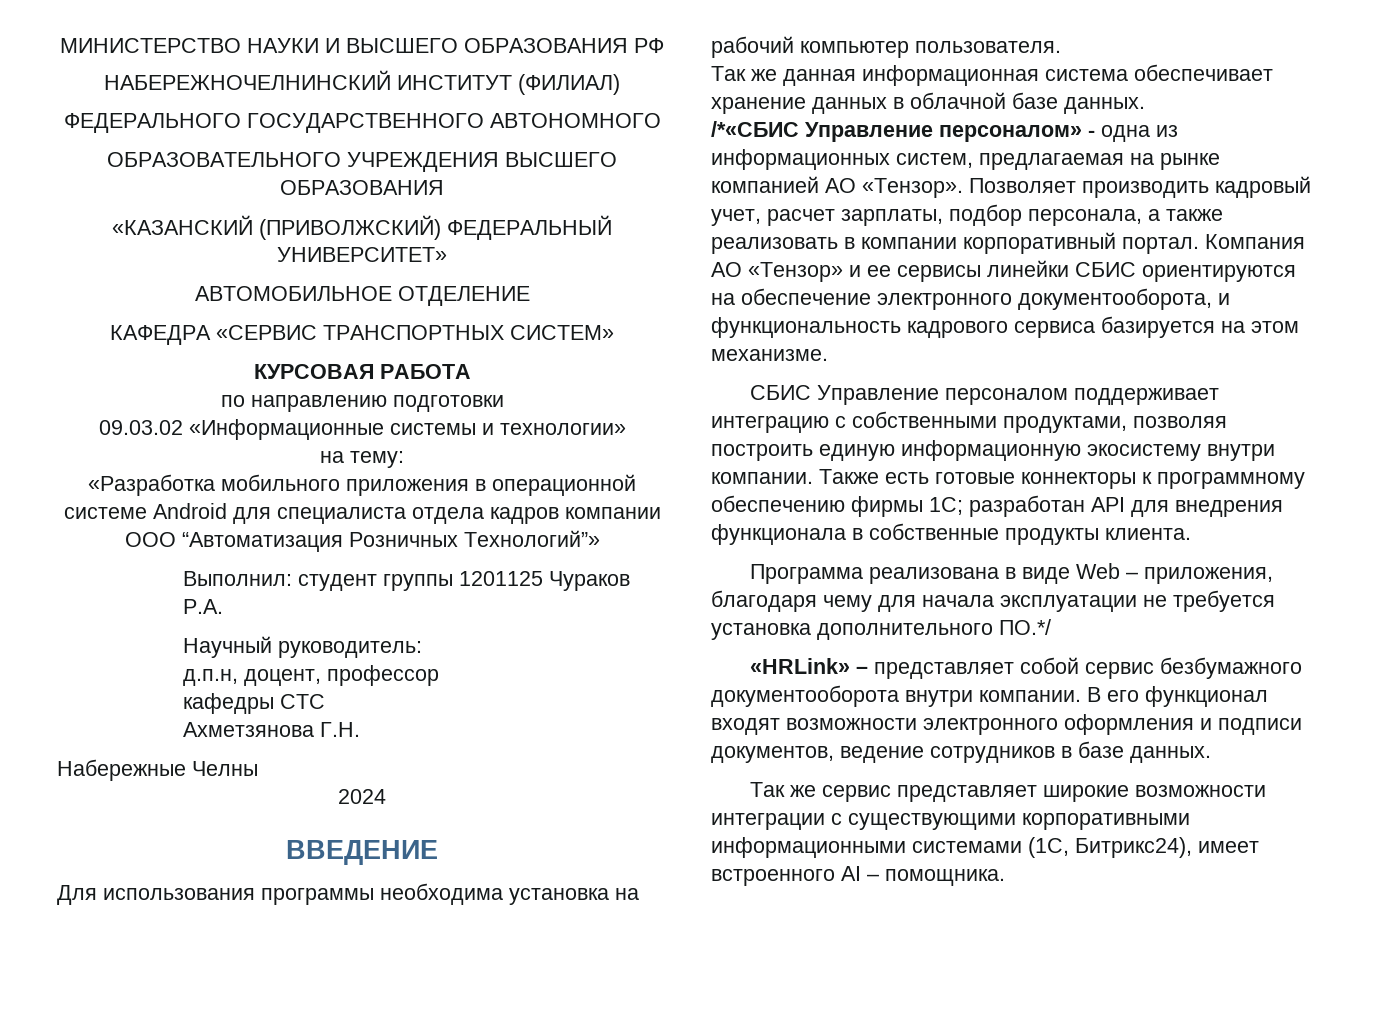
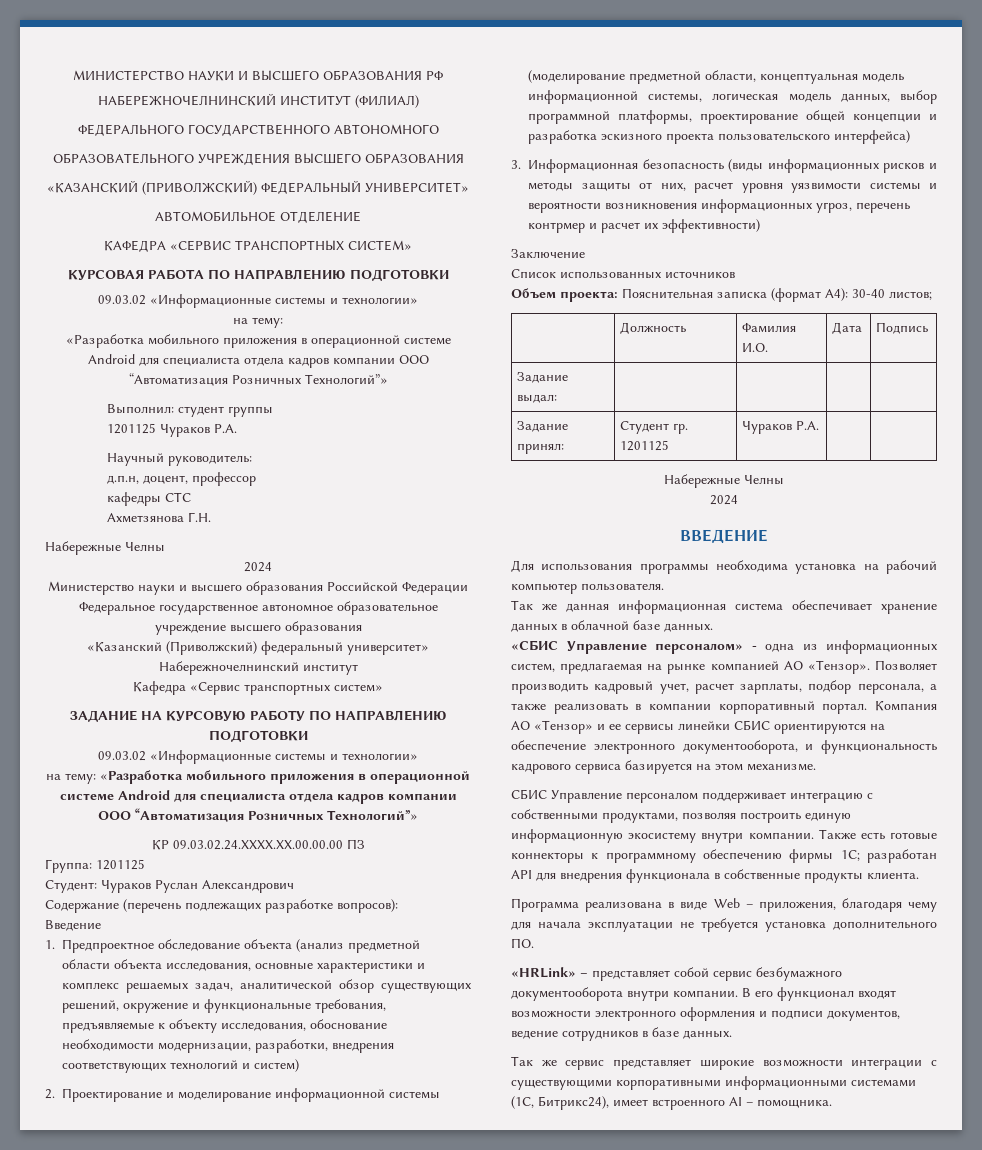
- КУРСОВАЯ РАБОТА
- по направлению подготовки
+ КУРСОВАЯ РАБОТА ПО НАПРАВЛЕНИЮ ПОДГОТОВКИ
- Выполнил: студент группы 1201125 Чураков Р.А.
+ Выполнил: студент группы
+ 1201125 Чураков Р.А.
+ Министерство науки и высшего образования Российской Федерации Федеральное государственное автономное образовательное учреждение высшего образования
+ «Казанский (Приволжский) федеральный университет» Набережночелнинский институт
+ Кафедра «Сервис транспортных систем»
+ ЗАДАНИЕ НА КУРСОВУЮ РАБОТУ ПО НАПРАВЛЕНИЮ ПОДГОТОВКИ
+ 09.03.02 «Информационные системы и технологии»
+ на тему: «Разработка мобильного приложения в операционной системе Android для специалиста отдела кадров компании ООО “Автоматизация Розничных Технологий”»
+ КР 09.03.02.24.XXXX.XX.00.00.00 ПЗ
+ Группа: 1201125
+ Студент: Чураков Руслан Александрович
+ Содержание (перечень подлежащих разработке вопросов):
+ Введение
+ 1. Предпроектное обследование объекта (анализ предметной области объекта исследования, основные характеристики и комплекс решаемых задач, аналитической обзор существующих решений, окружение и функциональные требования, предъявляемые к объекту исследования, обоснование необходимости модернизации, разработки, внедрения соответствующих технологий и систем)
+ 2. Проектирование и моделирование информационной системы (моделирование предметной области, концептуальная модель информационной системы, логическая модель данных, выбор программной платформы, проектирование общей концепции и разработка эскизного проекта пользовательского интерфейса)
+ 3. Информационная безопасность (виды информационных рисков и методы защиты от них, расчет уровня уязвимости системы и вероятности возникновения информационных угроз, перечень контрмер и расчет их эффективности)
+ Заключение
+ Список использованных источников
+ Объем проекта: Пояснительная записка (формат А4): 30-40 листов;
+ | Должность | Фамилия И.О. | Дата | Подпись
+ Задание выдал: | | | |
+ Задание принял: | Студент гр. 1201125 | Чураков Р.А. | |
+ Набережные Челны
+ 2024
- /*«СБИС Управление персоналом» - одна из информационных систем, предлагаемая на рынке компанией АО «Тензор».
+ «СБИС Управление персоналом» - одна из информационных систем, предлагаемая на рынке компанией АО «Тензор».
- Программа реализована в виде Web – приложения, благодаря чему для начала эксплуатации не требуется установка дополнительного ПО.*/
+ Программа реализована в виде Web – приложения, благодаря чему для начала эксплуатации не требуется установка дополнительного ПО.

